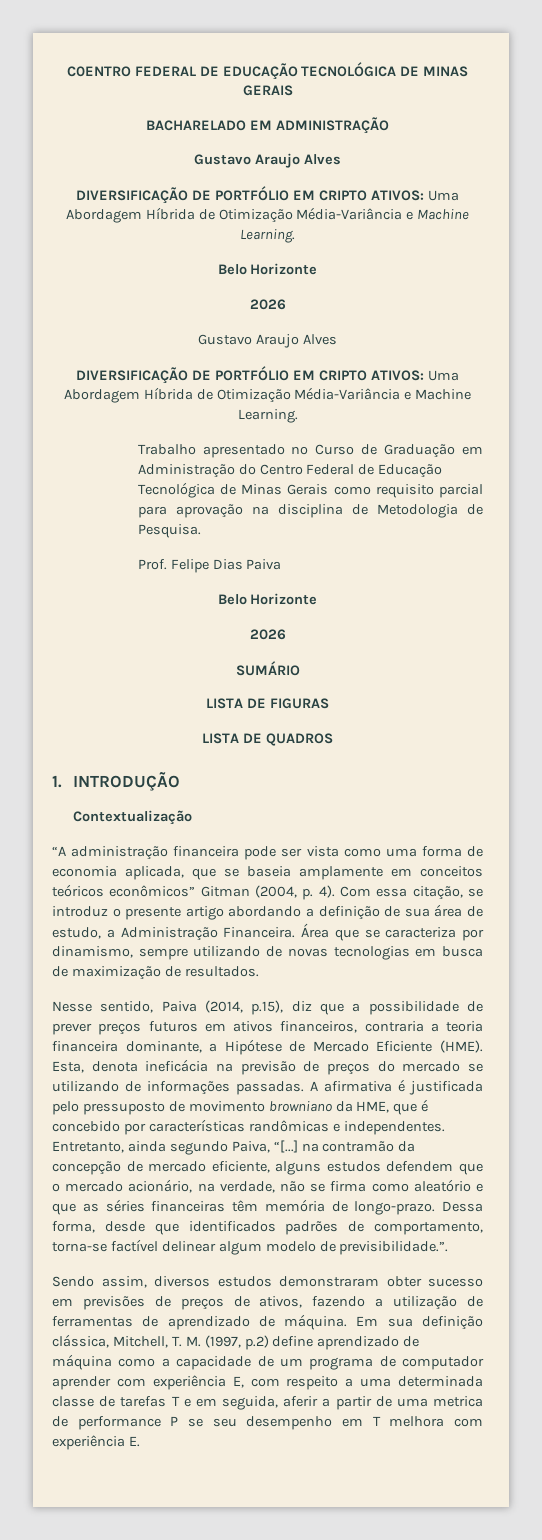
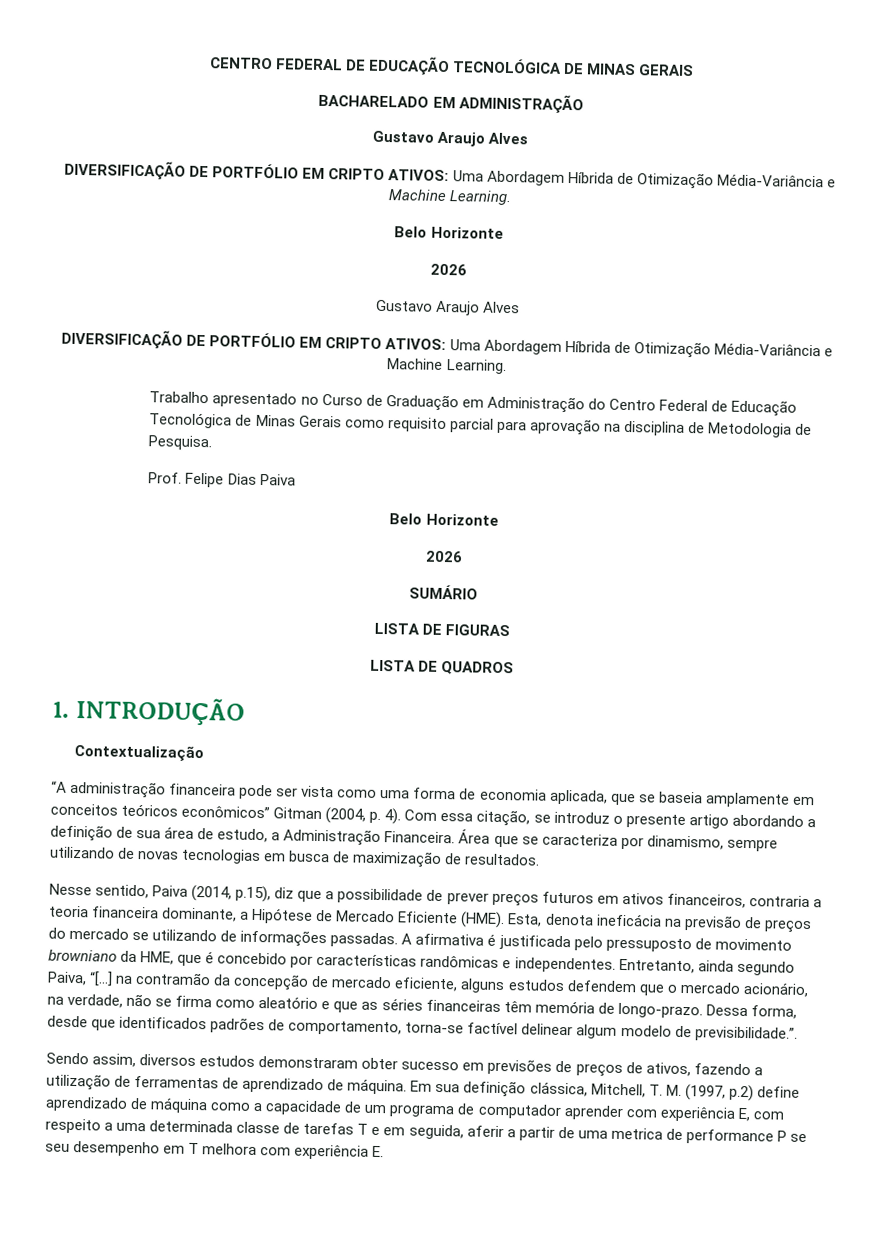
- C0ENTRO FEDERAL DE EDUCAÇÃO TECNOLÓGICA DE MINAS GERAIS
+ CENTRO FEDERAL DE EDUCAÇÃO TECNOLÓGICA DE MINAS GERAIS

